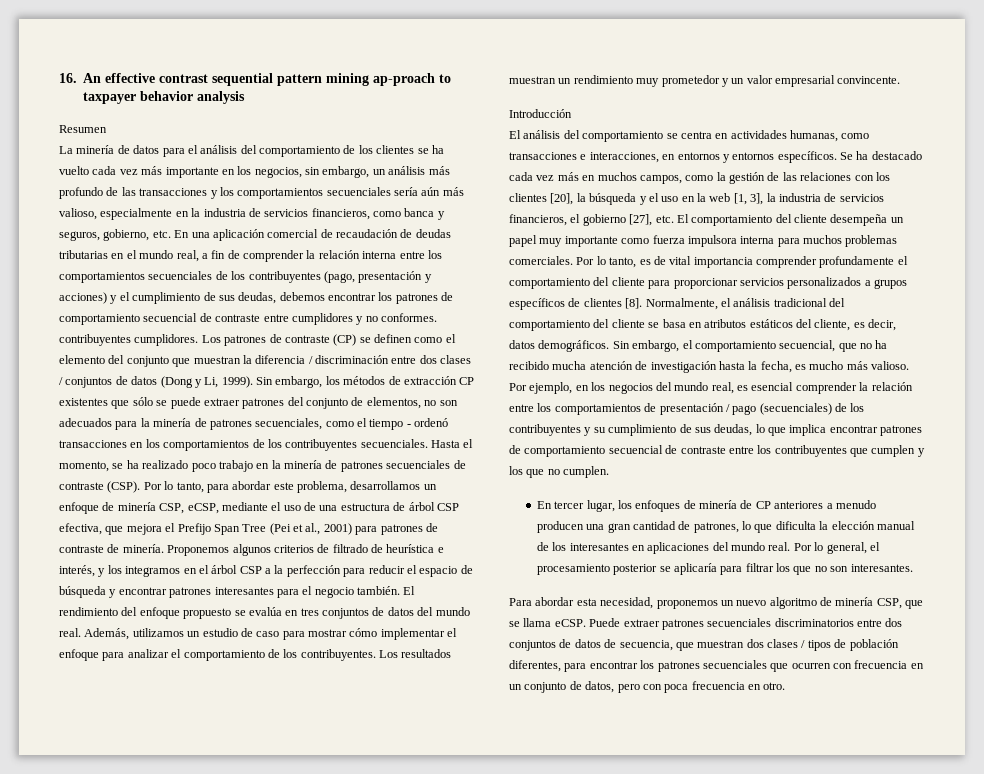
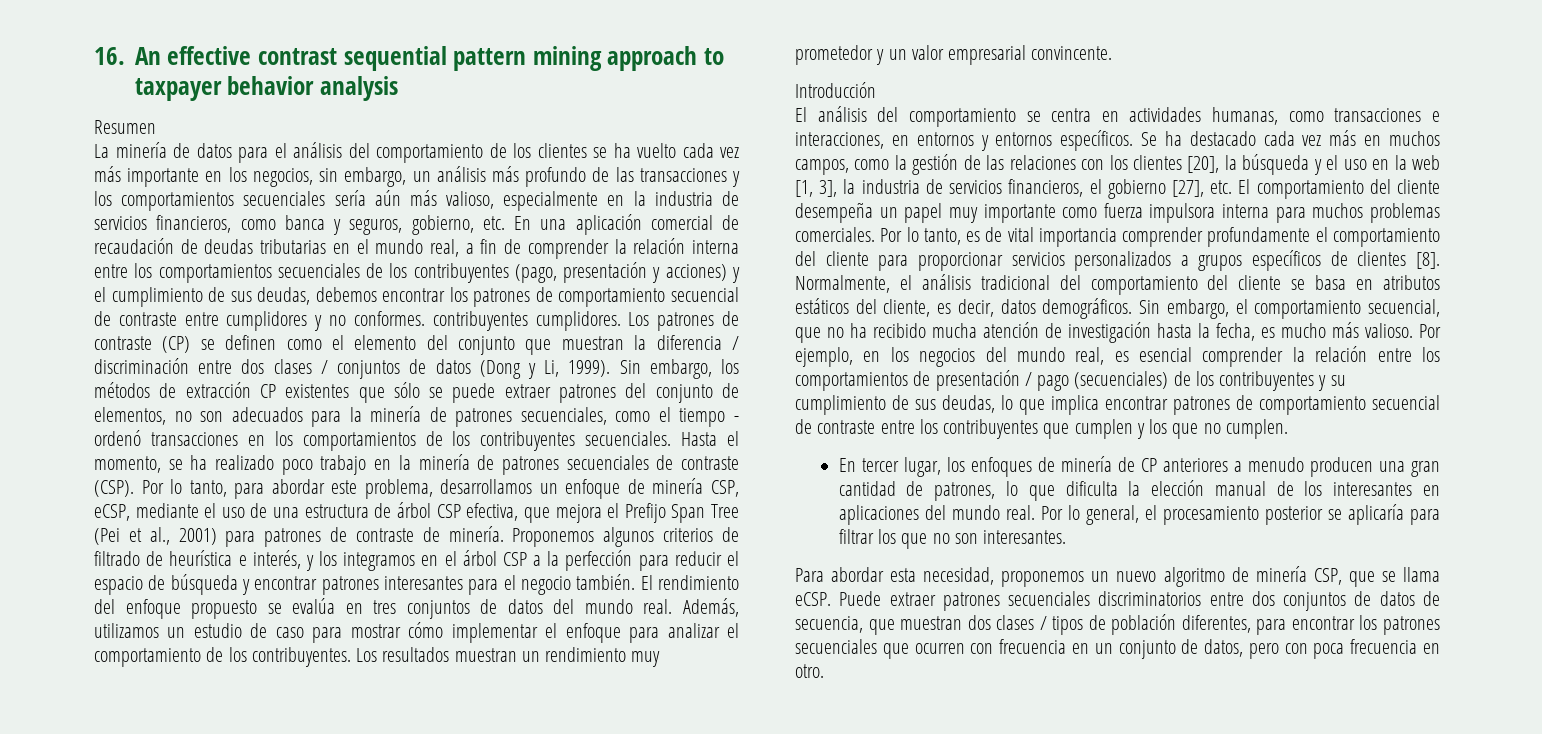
- 16. An effective contrast sequential pattern mining ap-proach to taxpayer behavior analysis
+ 16. An effective contrast sequential pattern mining approach to taxpayer behavior analysis

